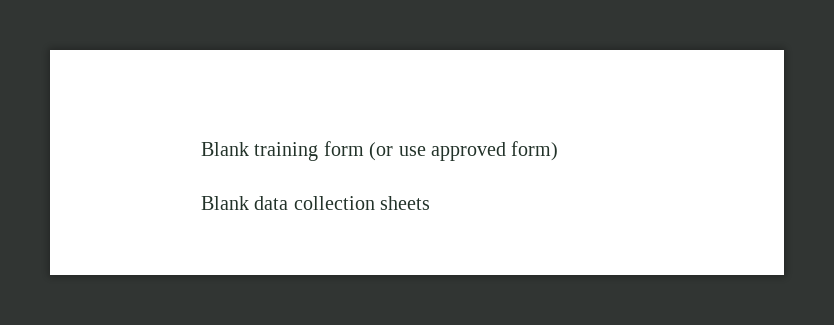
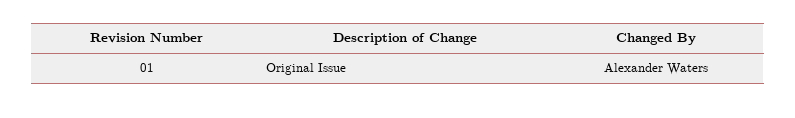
- Blank training form (or use approved form)
- Blank data collection sheets
+ Revision Number | Description of Change | Changed By
+ 01 | Original Issue | Alexander Waters

